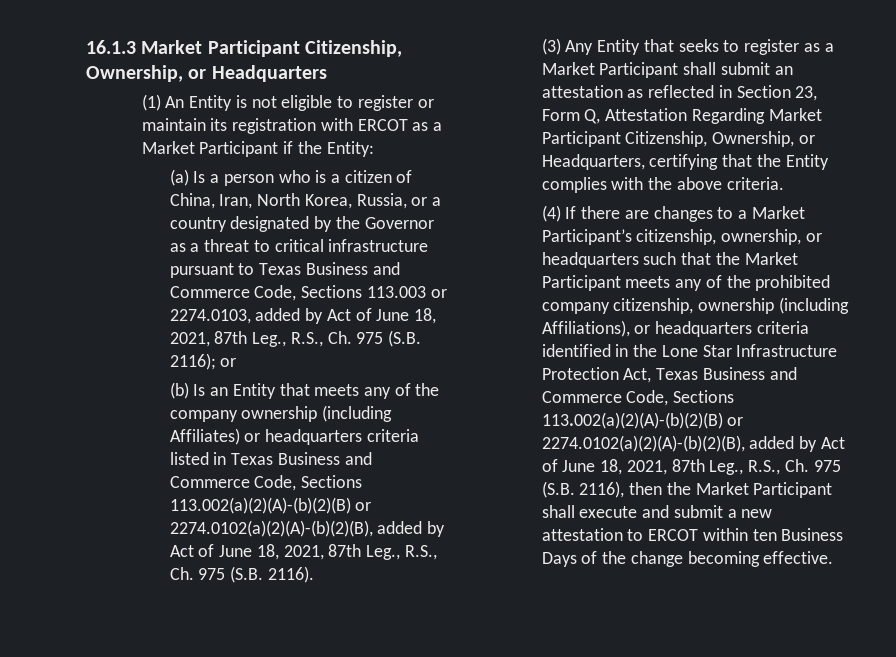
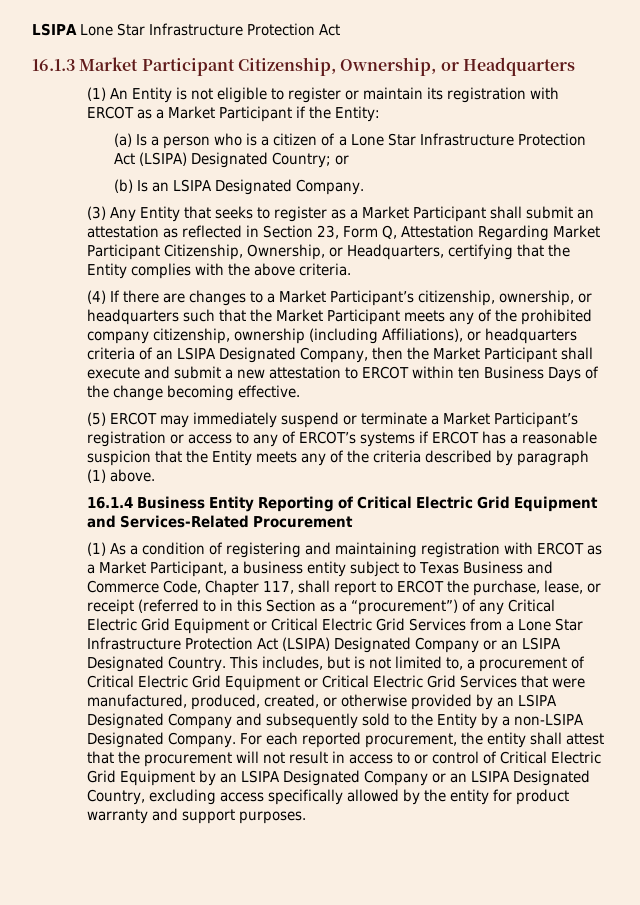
+ LSIPA Lone Star Infrastructure Protection Act
- (a) Is a person who is a citizen of China, Iran, North Korea, Russia, or a country designated by the Governor as a threat to critical infrastructure pursuant to Texas Business and Commerce Code, Sections 113.003 or 2274.0103, added by Act of June 18, 2021, 87th Leg., R.S., Ch. 975 (S.B. 2116); or
- (b) Is an Entity that meets any of the company ownership (including Affiliates) or headquarters criteria listed in Texas Business and Commerce Code, Sections 113.002(a)(2)(A)-(b)(2)(B) or 2274.0102(a)(2)(A)-(b)(2)(B), added by Act of June 18, 2021, 87th Leg., R.S., Ch. 975 (S.B. 2116).
+ (a) Is a person who is a citizen of a Lone Star Infrastructure Protection Act (LSIPA) Designated Country; or
+ (b) Is an LSIPA Designated Company.
- (4) If there are changes to a Market Participant’s citizenship, ownership, or headquarters such that the Market Participant meets any of the prohibited company citizenship, ownership (including Affiliations), or headquarters criteria identified in the Lone Star Infrastructure Protection Act, Texas Business and Commerce Code, Sections 113.002(a)(2)(A)-(b)(2)(B) or 2274.0102(a)(2)(A)-(b)(2)(B), added by Act of June 18, 2021, 87th Leg., R.S., Ch. 975 (S.B. 2116), then the Market Participant shall execute and submit a new attestation to ERCOT within ten Business Days of the change becoming effective.
+ (4) If there are changes to a Market Participant’s citizenship, ownership, or headquarters such that the Market Participant meets any of the prohibited company citizenship, ownership (including Affiliations), or headquarters criteria of an LSIPA Designated Company, then the Market Participant shall execute and submit a new attestation to ERCOT within ten Business Days of the change becoming effective.
+ (5) ERCOT may immediately suspend or terminate a Market Participant’s registration or access to any of ERCOT’s systems if ERCOT has a reasonable suspicion that the Entity meets any of the criteria described by paragraph (1) above.
+ 16.1.4 Business Entity Reporting of Critical Electric Grid Equipment and Services-Related Procurement
+ (1) As a condition of registering and maintaining registration with ERCOT as a Market Participant, a business entity subject to Texas Business and Commerce Code, Chapter 117, shall report to ERCOT the purchase, lease, or receipt (referred to in this Section as a “procurement”) of any Critical Electric Grid Equipment or Critical Electric Grid Services from a Lone Star Infrastructure Protection Act (LSIPA) Designated Company or an LSIPA Designated Country. This includes, but is not limited to, a procurement of Critical Electric Grid Equipment or Critical Electric Grid Services that were manufactured, produced, created, or otherwise provided by an LSIPA Designated Company and subsequently sold to the Entity by a non-LSIPA Designated Company. For each reported procurement, the entity shall attest that the procurement will not result in access to or control of Critical Electric Grid Equipment by an LSIPA Designated Company or an LSIPA Designated Country, excluding access specifically allowed by the entity for product warranty and support purposes.

